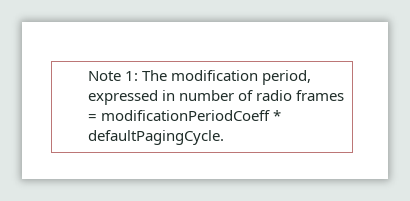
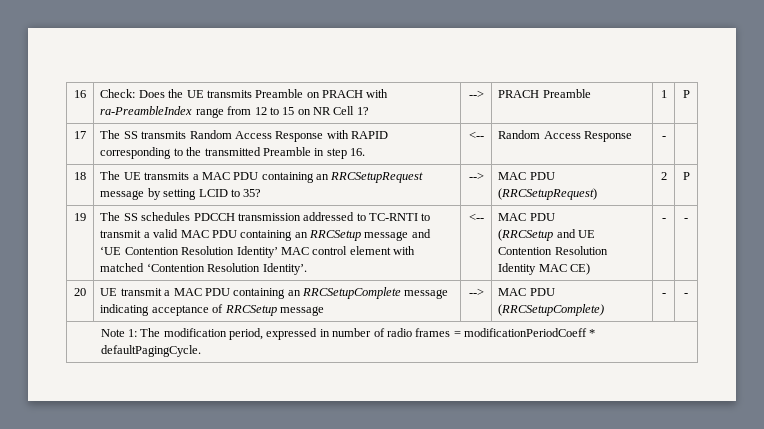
+ 16 | Check: Does the UE transmits Preamble on PRACH with ra-PreambleIndex range from 12 to 15 on NR Cell 1? | --> | PRACH Preamble | 1 | P
+ 17 | The SS transmits Random Access Response with RAPID corresponding to the transmitted Preamble in step 16. | <-- | Random Access Response | - |
+ 18 | The UE transmits a MAC PDU containing an RRCSetupRequest message by setting LCID to 35? | --> | MAC PDU (RRCSetupRequest) | 2 | P
+ 19 | The SS schedules PDCCH transmission addressed to TC-RNTI to transmit a valid MAC PDU containing an RRCSetup message and ‘UE Contention Resolution Identity’ MAC control element with matched ‘Contention Resolution Identity’. | <-- | MAC PDU
+ (RRCSetup and UE Contention Resolution Identity MAC CE) | - | -
+ 20 | UE transmit a MAC PDU containing an RRCSetupComplete message indicating acceptance of RRCSetup message | --> | MAC PDU (RRCSetupComplete) | - | -

